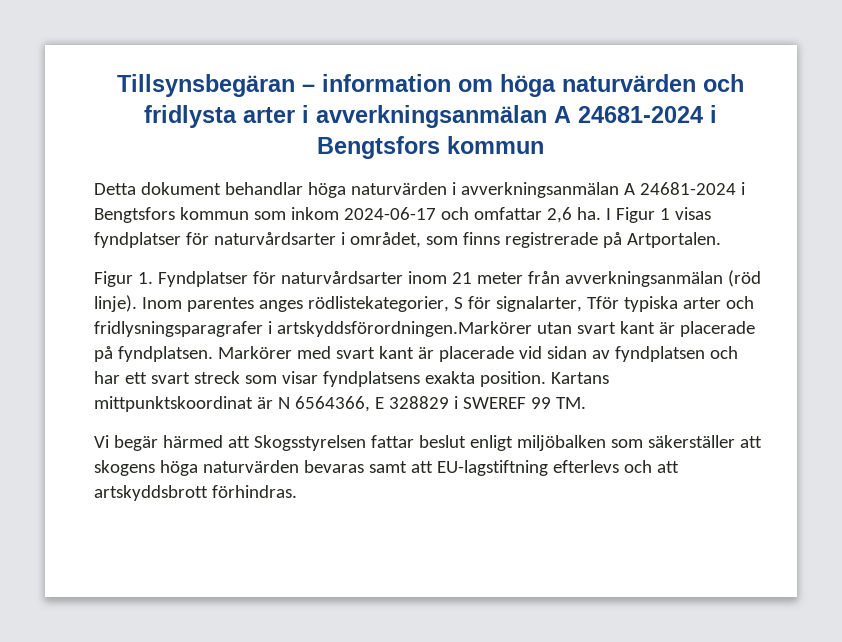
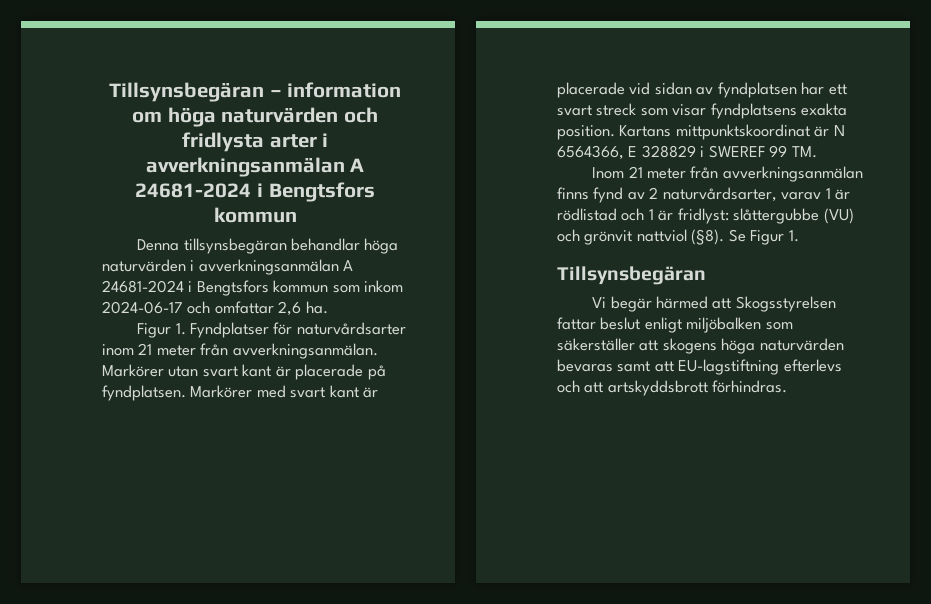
- Detta dokument behandlar höga naturvärden i avverkningsanmälan A 24681-2024 i Bengtsfors kommun som inkom 2024-06-17 och omfattar 2,6 ha. I Figur 1 visas fyndplatser för naturvårdsarter i området, som finns registrerade på Artportalen.
+ Denna tillsynsbegäran behandlar höga naturvärden i avverkningsanmälan A 24681-2024 i Bengtsfors kommun som inkom 2024-06-17 och omfattar 2,6 ha.
- Figur 1. Fyndplatser för naturvårdsarter inom 21 meter från avverkningsanmälan (röd linje). Inom parentes anges rödlistekategorier, S för signalarter, Tför typiska arter och fridlysningsparagrafer i artskyddsförordningen.Markörer utan svart kant är placerade på fyndplatsen.
+ Figur 1. Fyndplatser för naturvårdsarter inom 21 meter från avverkningsanmälan. Markörer utan svart kant är placerade på fyndplatsen.
- Markörer med svart kant är placerade vid sidan av fyndplatsen och har ett svart streck som visar fyndplatsens exakta position.
+ Markörer med svart kant är placerade vid sidan av fyndplatsen har ett svart streck som visar fyndplatsens exakta position.
+ Inom 21 meter från avverkningsanmälan finns fynd av 2 naturvårdsarter, varav 1 är rödlistad och 1 är fridlyst: slåttergubbe (VU) och grönvit nattviol (§8). Se Figur 1.
+ Tillsynsbegäran

